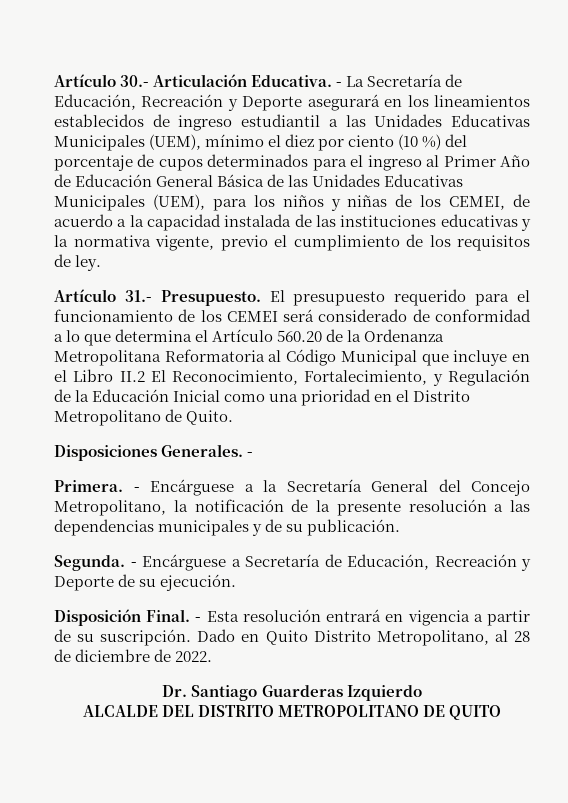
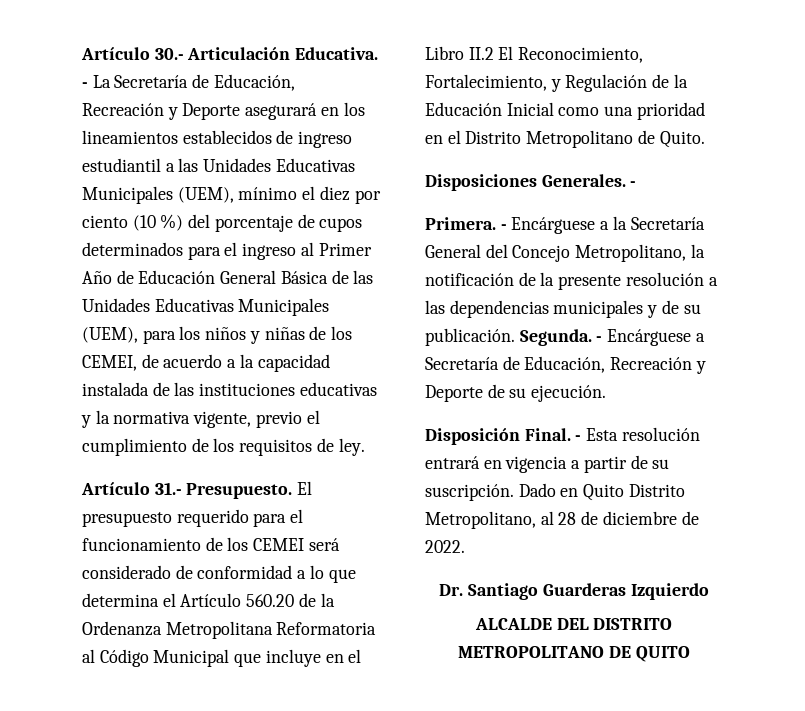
- - Encárguese a la Secretaría General del Concejo Metropolitano, la notificación de la presente resolución a las dependencias municipales y de su publicación.
- Segunda.
+ - Encárguese a la Secretaría General del Concejo Metropolitano, la notificación de la presente resolución a las dependencias municipales y de su publicación. Segunda.

